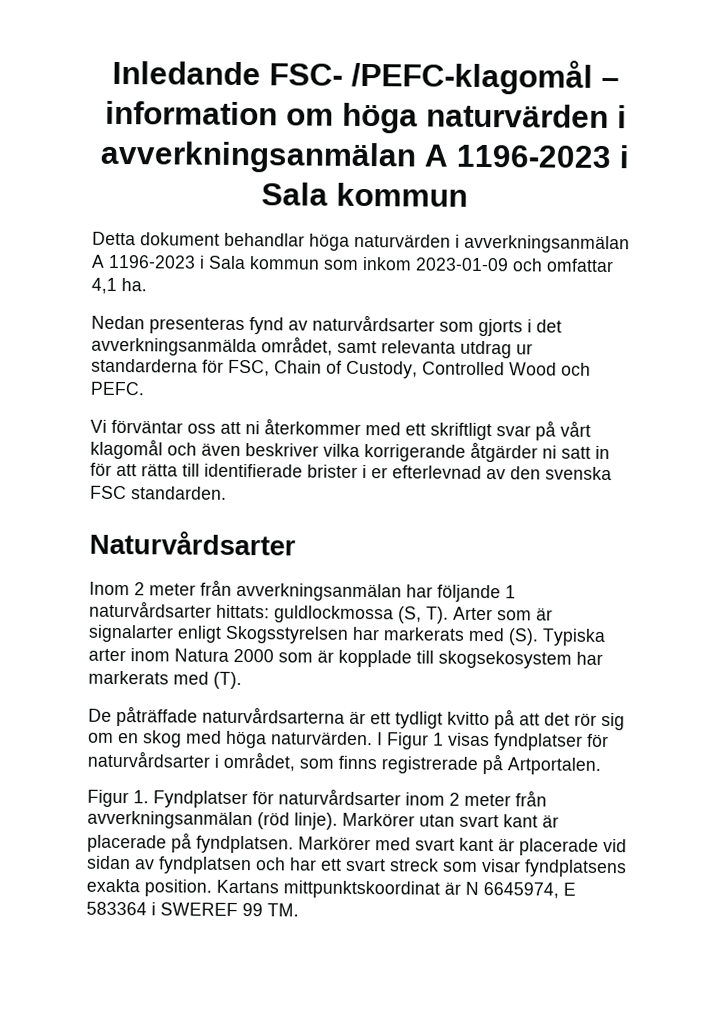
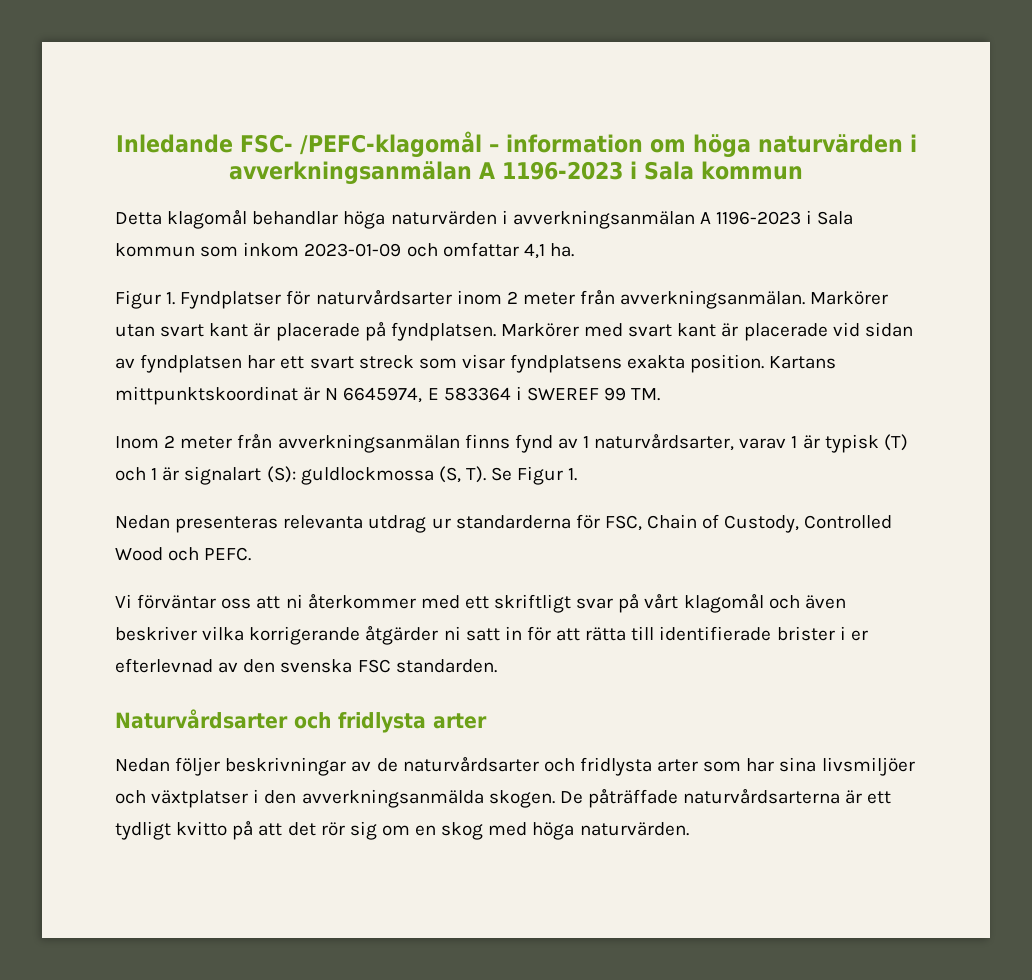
- Detta dokument behandlar höga naturvärden i avverkningsanmälan A 1196-2023 i Sala kommun som inkom 2023-01-09 och omfattar 4,1 ha.
+ Detta klagomål behandlar höga naturvärden i avverkningsanmälan A 1196-2023 i Sala kommun som inkom 2023-01-09 och omfattar 4,1 ha.
- Nedan presenteras fynd av naturvårdsarter som gjorts i det avverkningsanmälda området, samt relevanta utdrag ur standarderna för FSC, Chain of Custody, Controlled Wood och PEFC.
+ Figur 1. Fyndplatser för naturvårdsarter inom 2 meter från avverkningsanmälan. Markörer utan svart kant är placerade på fyndplatsen. Markörer med svart kant är placerade vid sidan av fyndplatsen har ett svart streck som visar fyndplatsens exakta position. Kartans mittpunktskoordinat är N 6645974, E 583364 i SWEREF 99 TM.
+ Inom 2 meter från avverkningsanmälan finns fynd av 1 naturvårdsarter, varav 1 är typisk (T) och 1 är signalart (S): guldlockmossa (S, T). Se Figur 1.
+ Nedan presenteras relevanta utdrag ur standarderna för FSC, Chain of Custody, Controlled Wood och PEFC.
- Naturvårdsarter
- Inom 2 meter från avverkningsanmälan har följande 1 naturvårdsarter hittats: guldlockmossa (S, T). Arter som är signalarter enligt Skogsstyrelsen har markerats med (S). Typiska arter inom Natura 2000 som är kopplade till skogsekosystem har markerats med (T).
- De påträffade naturvårdsarterna är ett tydligt kvitto på att det rör sig om en skog med höga naturvärden. I Figur 1 visas fyndplatser för naturvårdsarter i området, som finns registrerade på Artportalen.
- Figur 1. Fyndplatser för naturvårdsarter inom 2 meter från avverkningsanmälan (röd linje). Markörer utan svart kant är placerade på fyndplatsen. Markörer med svart kant är placerade vid sidan av fyndplatsen och har ett svart streck som visar fyndplatsens exakta position. Kartans mittpunktskoordinat är N 6645974, E 583364 i SWEREF 99 TM.
+ Naturvårdsarter och fridlysta arter
+ Nedan följer beskrivningar av de naturvårdsarter och fridlysta arter som har sina livsmiljöer och växtplatser i den avverkningsanmälda skogen. De påträffade naturvårdsarterna är ett tydligt kvitto på att det rör sig om en skog med höga naturvärden.

